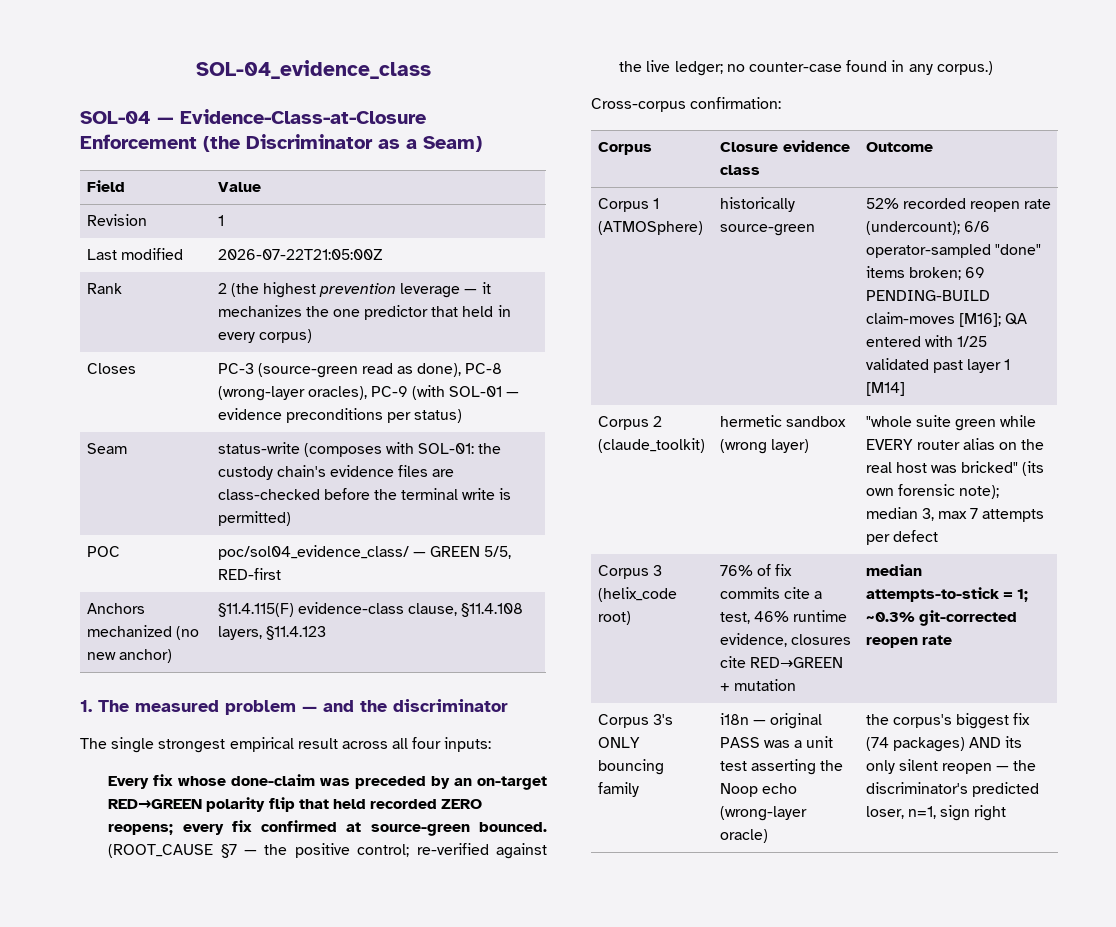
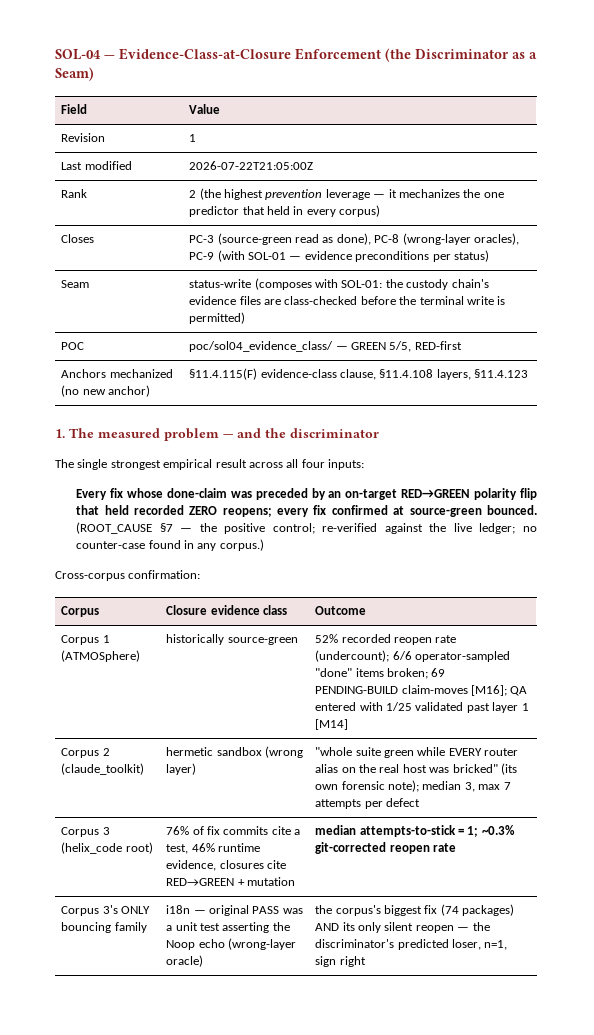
- SOL-04_evidence_class

